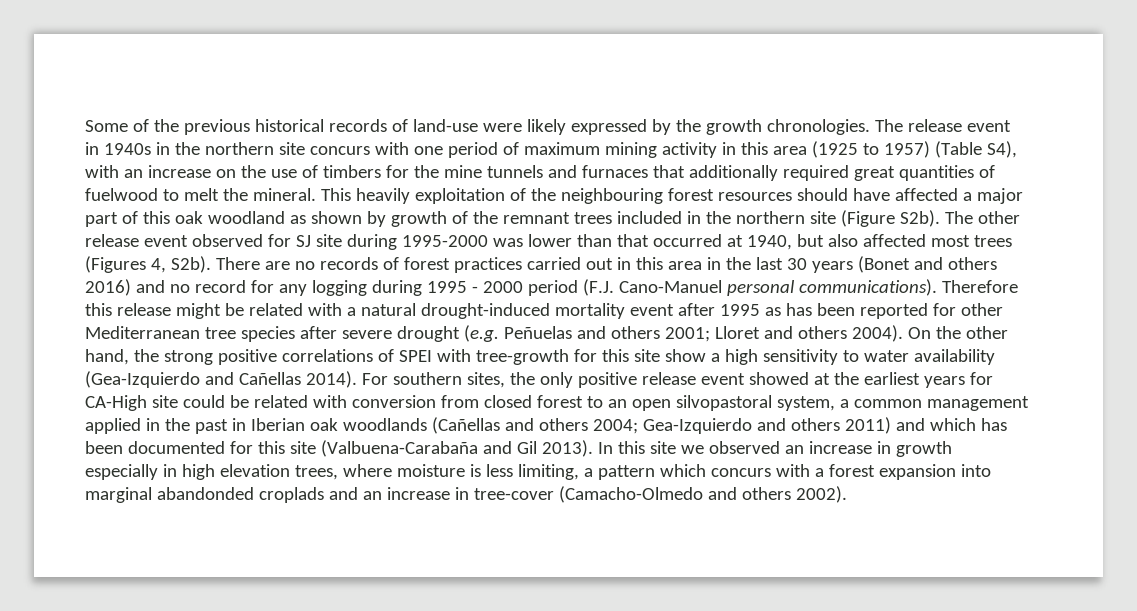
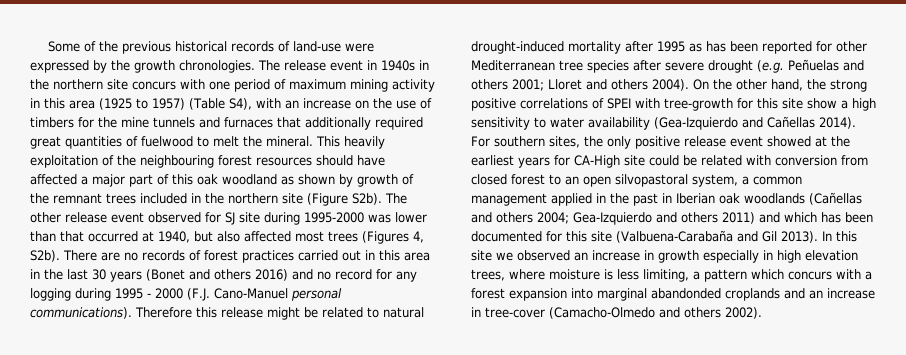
- Some of the previous historical records of land-use were likely expressed by the growth chronologies.
+ Some of the previous historical records of land-use were expressed by the growth chronologies.
- There are no records of forest practices carried out in this area in the last 30 years (Bonet and others 2016) and no record for any logging during 1995 - 2000 period (F.J. Cano-Manuel personal communications).
+ There are no records of forest practices carried out in this area in the last 30 years (Bonet and others 2016) and no record for any logging during 1995 - 2000 (F.J. Cano-Manuel personal communications).
- Therefore this release might be related with a natural drought-induced mortality event after 1995 as has been reported for other Mediterranean tree species after severe drought (e.g. Peñuelas and others 2001; Lloret and others 2004).
+ Therefore this release might be related to natural drought-induced mortality after 1995 as has been reported for other Mediterranean tree species after severe drought (e.g. Peñuelas and others 2001; Lloret and others 2004).
- In this site we observed an increase in growth especially in high elevation trees, where moisture is less limiting, a pattern which concurs with a forest expansion into marginal abandonded croplads and an increase in tree-cover (Camacho-Olmedo and others 2002).
+ In this site we observed an increase in growth especially in high elevation trees, where moisture is less limiting, a pattern which concurs with a forest expansion into marginal abandonded croplands and an increase in tree-cover (Camacho-Olmedo and others 2002).

